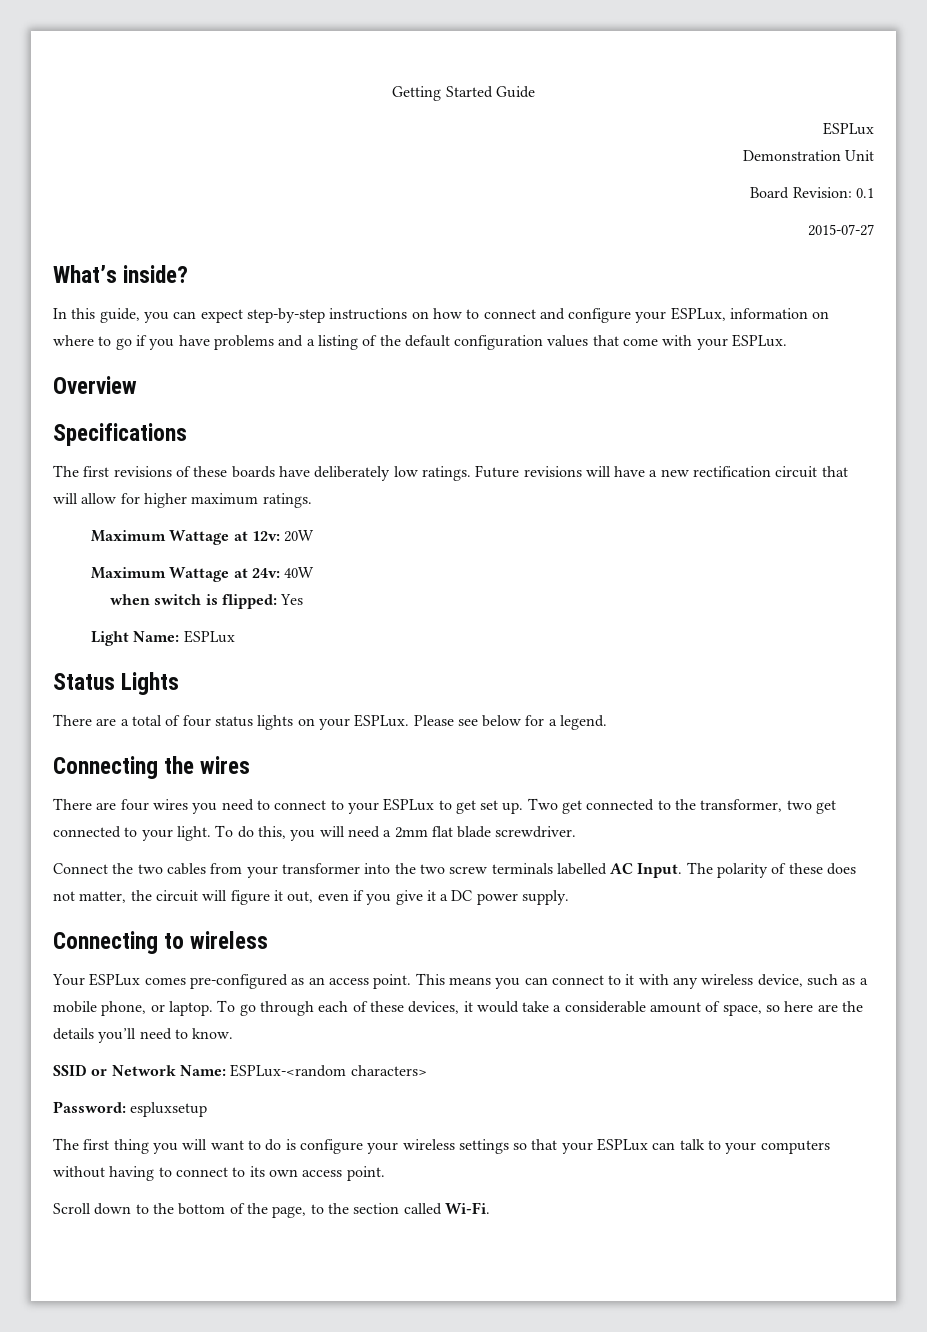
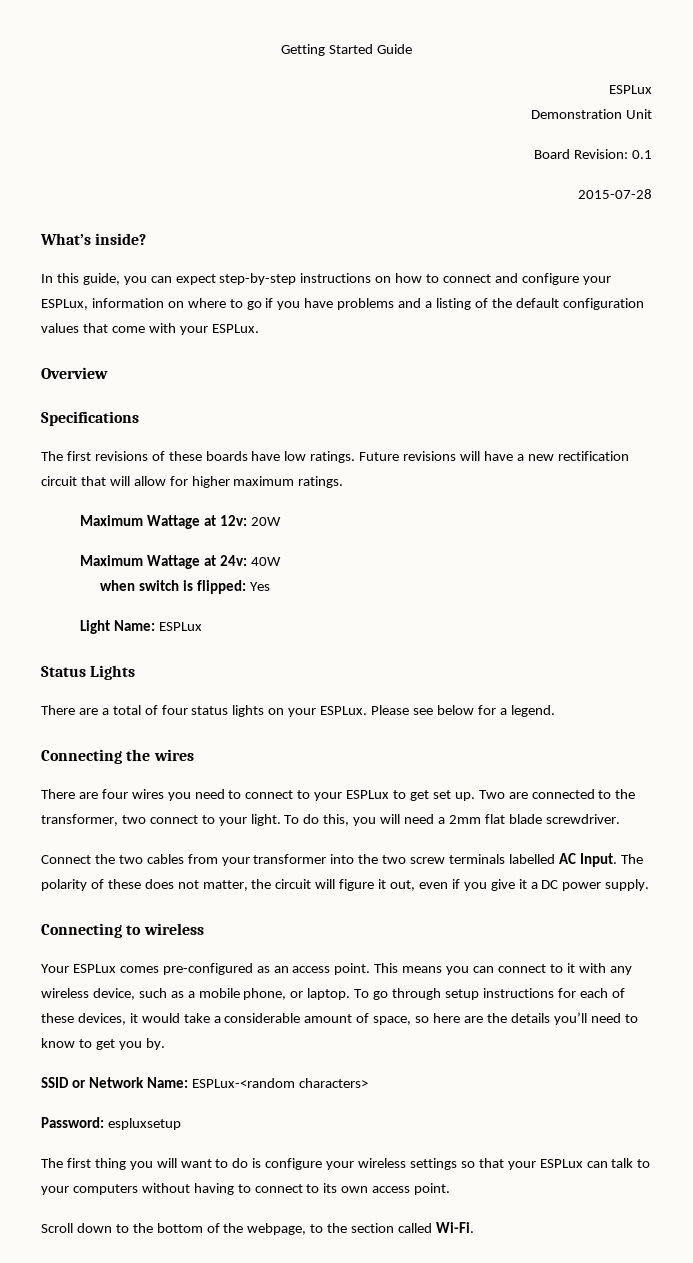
- 2015-07-27
+ 2015-07-28
- The first revisions of these boards have deliberately low ratings.
+ The first revisions of these boards have low ratings.
- Two get connected to the transformer, two get connected to your light.
+ Two are connected to the transformer, two connect to your light.
- To go through each of these devices, it would take a considerable amount of space, so here are the details you’ll need to know.
+ To go through setup instructions for each of these devices, it would take a considerable amount of space, so here are the details you’ll need to know to get you by.
- Scroll down to the bottom of the page, to the section called Wi-Fi.
+ Scroll down to the bottom of the webpage, to the section called Wi-Fi.

